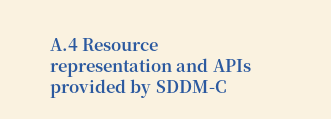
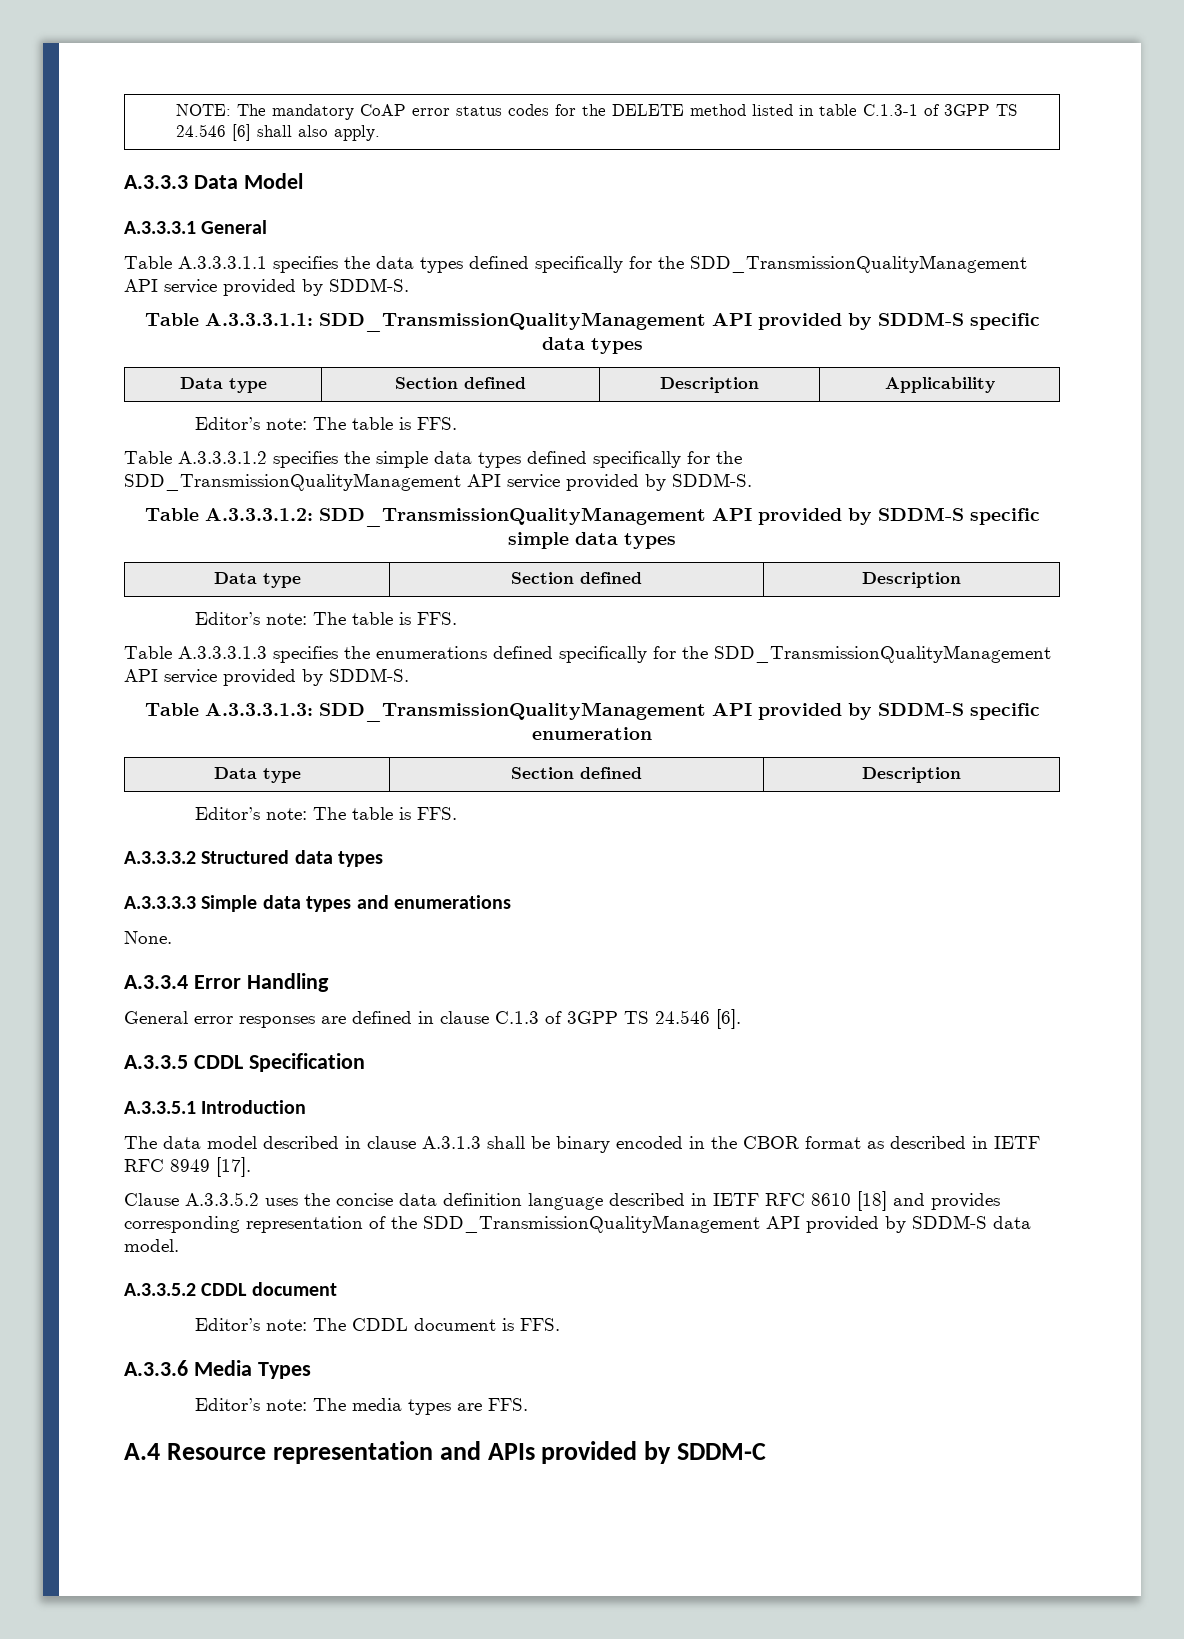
+ NOTE: The mandatory CoAP error status codes for the DELETE method listed in table C.1.3-1 of 3GPP TS 24.546 [6] shall also apply.
+ A.3.3.3 Data Model
+ A.3.3.3.1 General
+ Table A.3.3.3.1.1 specifies the data types defined specifically for the SDD_TransmissionQualityManagement API service provided by SDDM-S.
+ Table A.3.3.3.1.1: SDD_TransmissionQualityManagement API provided by SDDM-S specific data types
+ Data type | Section defined | Description | Applicability
+ Editor’s note: The table is FFS.
+ Table A.3.3.3.1.2 specifies the simple data types defined specifically for the SDD_TransmissionQualityManagement API service provided by SDDM-S.
+ Table A.3.3.3.1.2: SDD_TransmissionQualityManagement API provided by SDDM-S specific simple data types
+ Data type | Section defined | Description
+ Editor’s note: The table is FFS.
+ Table A.3.3.3.1.3 specifies the enumerations defined specifically for the SDD_TransmissionQualityManagement API service provided by SDDM-S.
+ Table A.3.3.3.1.3: SDD_TransmissionQualityManagement API provided by SDDM-S specific enumeration
+ Data type | Section defined | Description
+ Editor’s note: The table is FFS.
+ A.3.3.3.2 Structured data types
+ A.3.3.3.3 Simple data types and enumerations
+ None.
+ A.3.3.4 Error Handling
+ General error responses are defined in clause C.1.3 of 3GPP TS 24.546 [6].
+ A.3.3.5 CDDL Specification
+ A.3.3.5.1 Introduction
+ The data model described in clause A.3.1.3 shall be binary encoded in the CBOR format as described in IETF RFC 8949 [17].
+ Clause A.3.3.5.2 uses the concise data definition language described in IETF RFC 8610 [18] and provides corresponding representation of the SDD_TransmissionQualityManagement API provided by SDDM-S data model.
+ A.3.3.5.2 CDDL document
+ Editor’s note: The CDDL document is FFS.
+ A.3.3.6 Media Types
+ Editor’s note: The media types are FFS.

